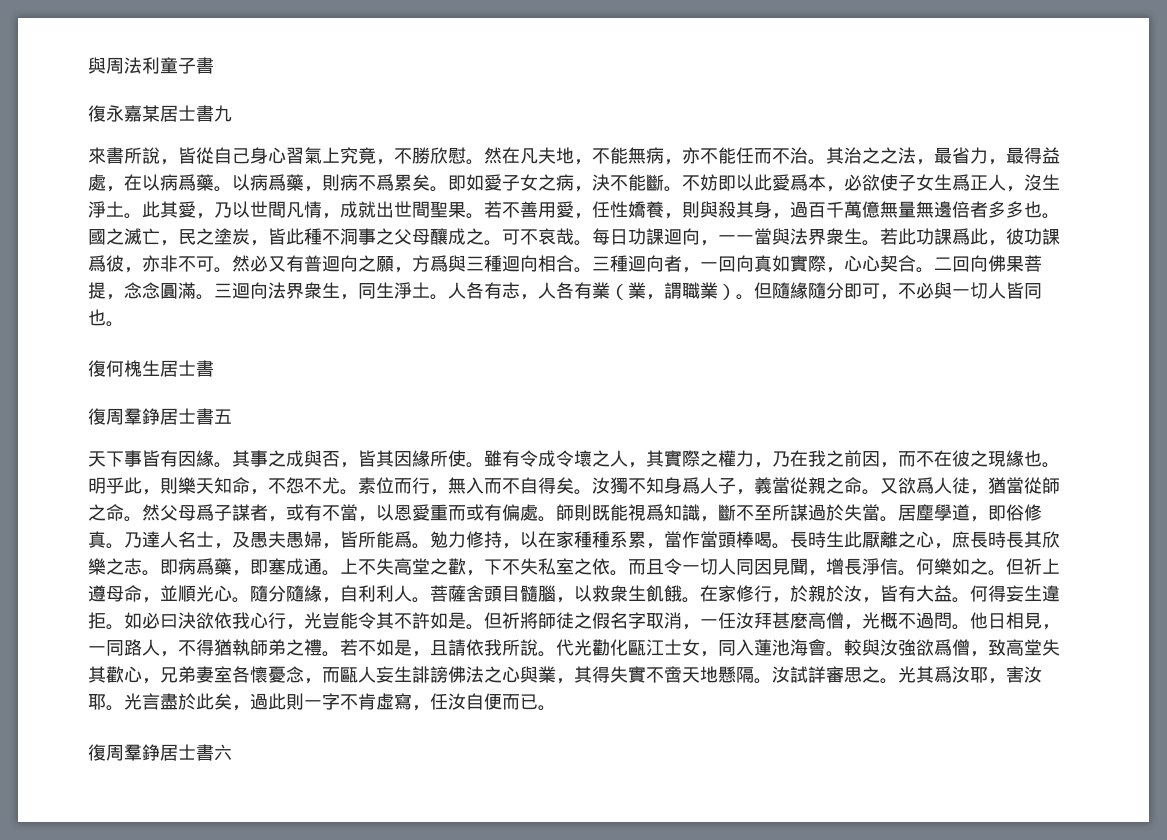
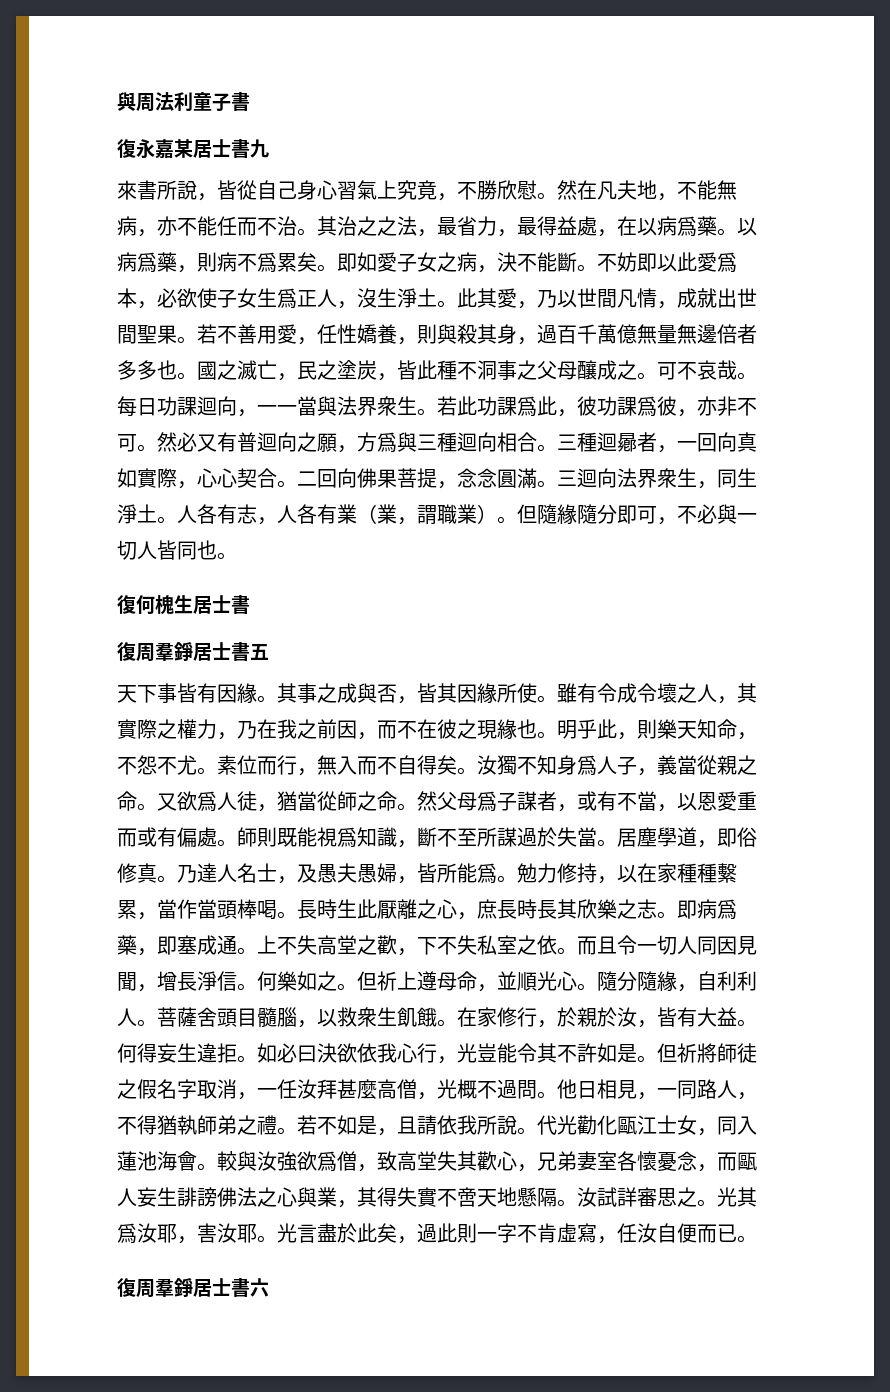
- 三種迴向者，一回向真如實際，心心契合。
+ 三種迴曏者，一回向真如實際，心心契合。
- 勉力修持，以在家種種系累，當作當頭棒喝。
+ 勉力修持，以在家種種繫累，當作當頭棒喝。

